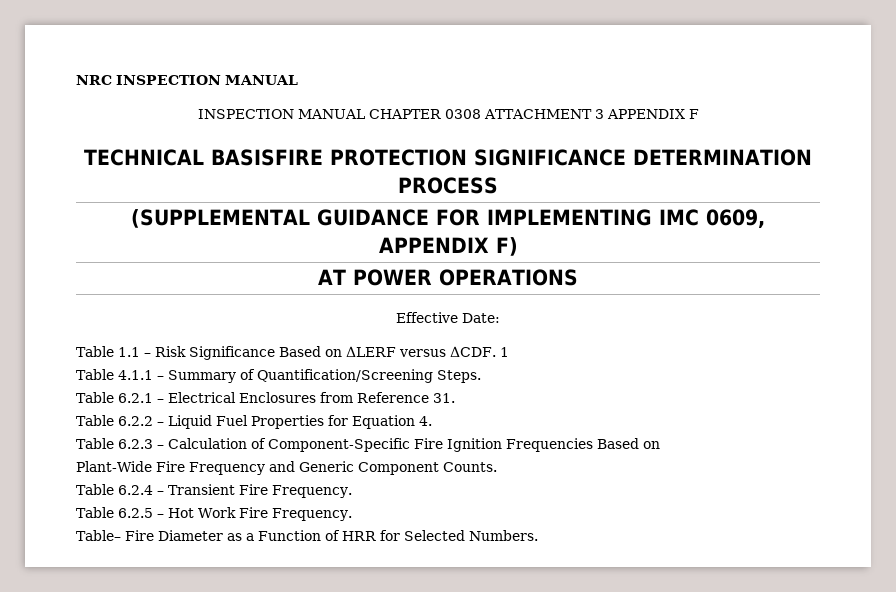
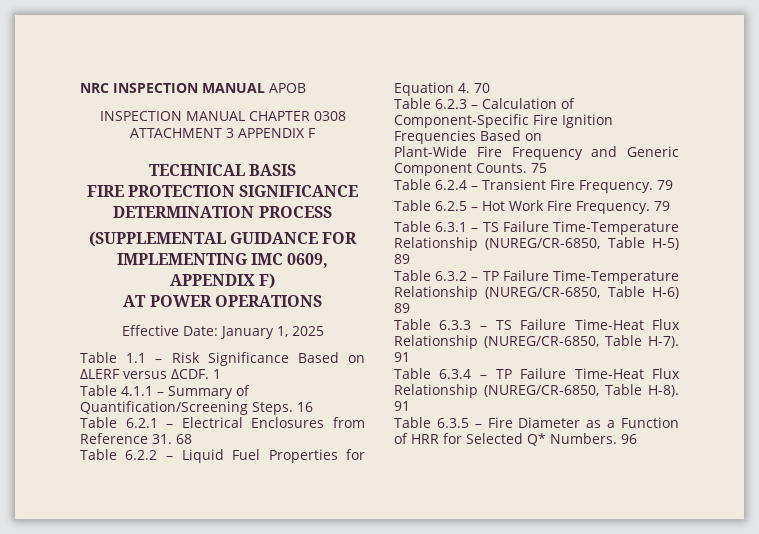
- NRC INSPECTION MANUAL
+ NRC INSPECTION MANUAL APOB
- TECHNICAL BASISFIRE PROTECTION SIGNIFICANCE DETERMINATION PROCESS
+ TECHNICAL BASIS
+ FIRE PROTECTION SIGNIFICANCE DETERMINATION PROCESS
- Effective Date:
+ Effective Date: January 1, 2025
+ 16
- Table 6.2.1 – Electrical Enclosures from Reference 31.
+ Table 6.2.1 – Electrical Enclosures from Reference 31. 68
- Table 6.2.2 – Liquid Fuel Properties for Equation 4.
+ Table 6.2.2 – Liquid Fuel Properties for Equation 4. 70
+ 75
- Table 6.2.4 – Transient Fire Frequency.
+ Table 6.2.4 – Transient Fire Frequency. 79
- Table 6.2.5 – Hot Work Fire Frequency.
- Table– Fire Diameter as a Function of HRR for Selected Numbers.
+ Table 6.2.5 – Hot Work Fire Frequency. 79
+ Table 6.3.1 – TS Failure Time-Temperature Relationship (NUREG/CR-6850, Table H-5) 89
+ Table 6.3.2 – TP Failure Time-Temperature Relationship (NUREG/CR-6850, Table H-6) 89
+ Table 6.3.3 – TS Failure Time-Heat Flux Relationship (NUREG/CR-6850, Table H-7). 91
+ Table 6.3.4 – TP Failure Time-Heat Flux Relationship (NUREG/CR-6850, Table H-8). 91
+ Table 6.3.5 – Fire Diameter as a Function of HRR for Selected Q* Numbers. 96

